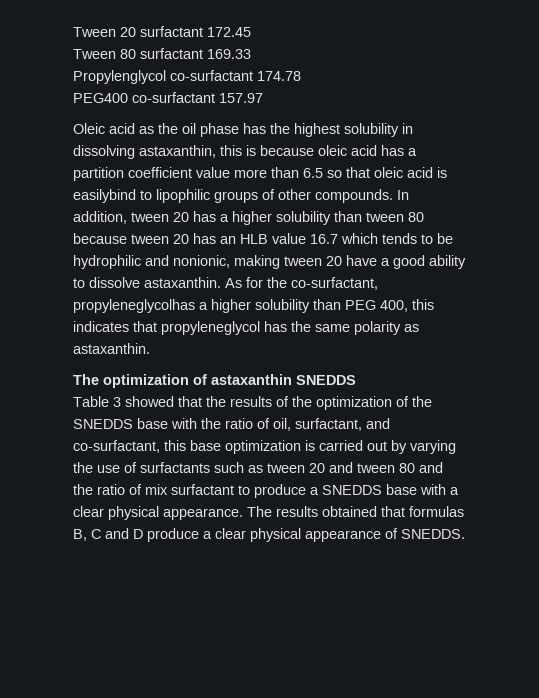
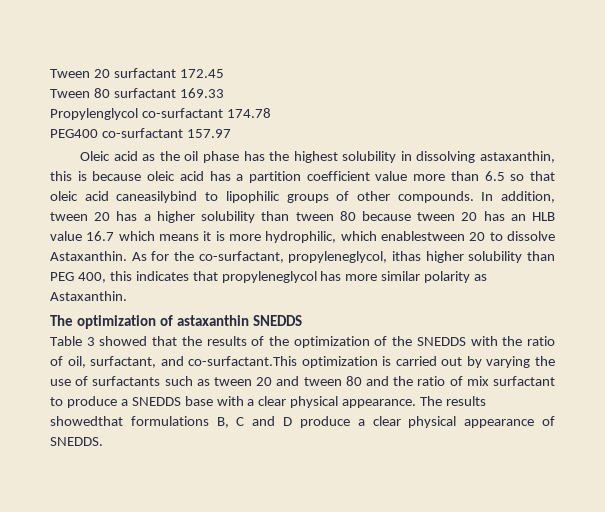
- Oleic acid as the oil phase has the highest solubility in dissolving astaxanthin, this is because oleic acid has a partition coefficient value more than 6.5 so that oleic acid is easilybind to lipophilic groups of other compounds.
+ Oleic acid as the oil phase has the highest solubility in dissolving astaxanthin, this is because oleic acid has a partition coefficient value more than 6.5 so that oleic acid caneasilybind to lipophilic groups of other compounds.
- In addition, tween 20 has a higher solubility than tween 80 because tween 20 has an HLB value 16.7 which tends to be hydrophilic and nonionic, making tween 20 have a good ability to dissolve astaxanthin.
+ In addition, tween 20 has a higher solubility than tween 80 because tween 20 has an HLB value 16.7 which means it is more hydrophilic, which enablestween 20 to dissolve Astaxanthin.
- As for the co-surfactant, propyleneglycolhas a higher solubility than PEG 400, this indicates that propyleneglycol has the same polarity as astaxanthin.
+ As for the co-surfactant, propyleneglycol, ithas higher solubility than PEG 400, this indicates that propyleneglycol has more similar polarity as Astaxanthin.
- Table 3 showed that the results of the optimization of the SNEDDS base with the ratio of oil, surfactant, and co-surfactant, this base optimization is carried out by varying the use of surfactants such as tween 20 and tween 80 and the ratio of mix surfactant to produce a SNEDDS base with a clear physical appearance.
+ Table 3 showed that the results of the optimization of the SNEDDS with the ratio of oil, surfactant, and co-surfactant.This optimization is carried out by varying the use of surfactants such as tween 20 and tween 80 and the ratio of mix surfactant to produce a SNEDDS base with a clear physical appearance.
- The results obtained that formulas B, C and D produce a clear physical appearance of SNEDDS.
+ The results showedthat formulations B, C and D produce a clear physical appearance of SNEDDS.

